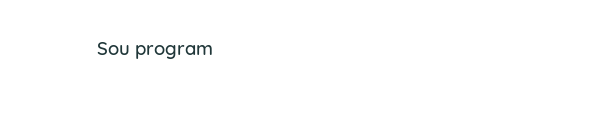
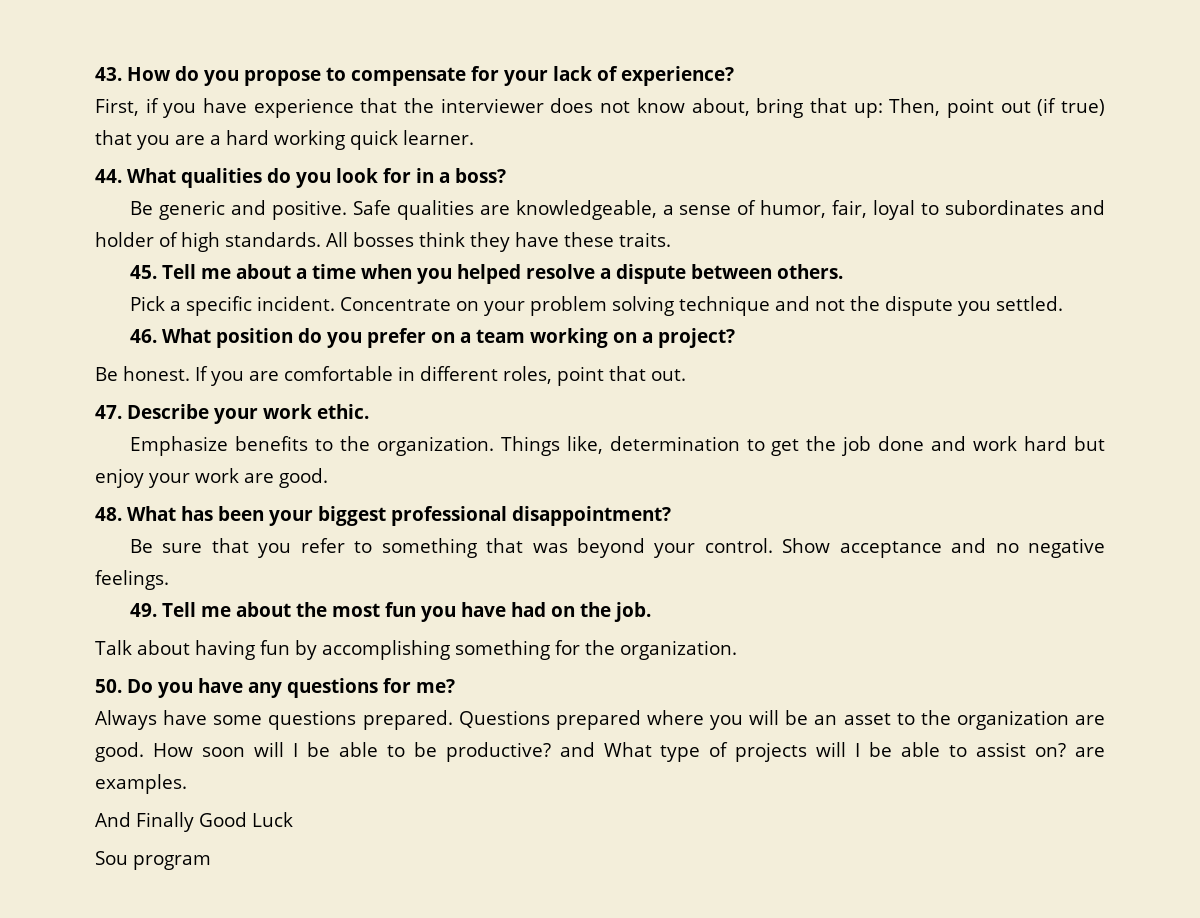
+ 43. How do you propose to compensate for your lack of experience?
+ First, if you have experience that the interviewer does not know about, bring that up: Then, point out (if true) that you are a hard working quick learner.
+ 44. What qualities do you look for in a boss?
+ Be generic and positive. Safe qualities are knowledgeable, a sense of humor, fair, loyal to subordinates and holder of high standards. All bosses think they have these traits.
+ 45. Tell me about a time when you helped resolve a dispute between others.
+ Pick a specific incident. Concentrate on your problem solving technique and not the dispute you settled.
+ 46. What position do you prefer on a team working on a project?
+ Be honest. If you are comfortable in different roles, point that out.
+ 47. Describe your work ethic.
+ Emphasize benefits to the organization. Things like, determination to get the job done and work hard but enjoy your work are good.
+ 48. What has been your biggest professional disappointment?
+ Be sure that you refer to something that was beyond your control. Show acceptance and no negative feelings.
+ 49. Tell me about the most fun you have had on the job.
+ Talk about having fun by accomplishing something for the organization.
+ 50. Do you have any questions for me?
+ Always have some questions prepared. Questions prepared where you will be an asset to the organization are good. How soon will I be able to be productive? and What type of projects will I be able to assist on? are examples.
+ And Finally Good Luck

